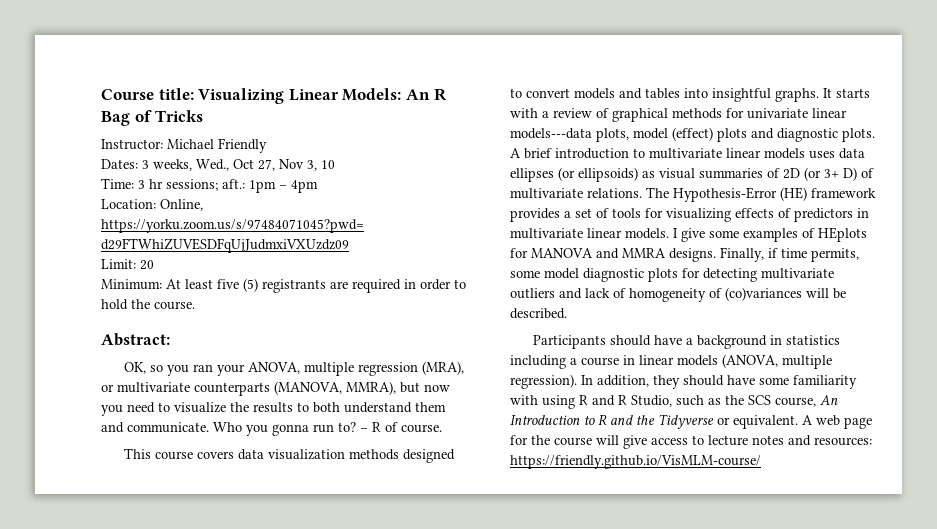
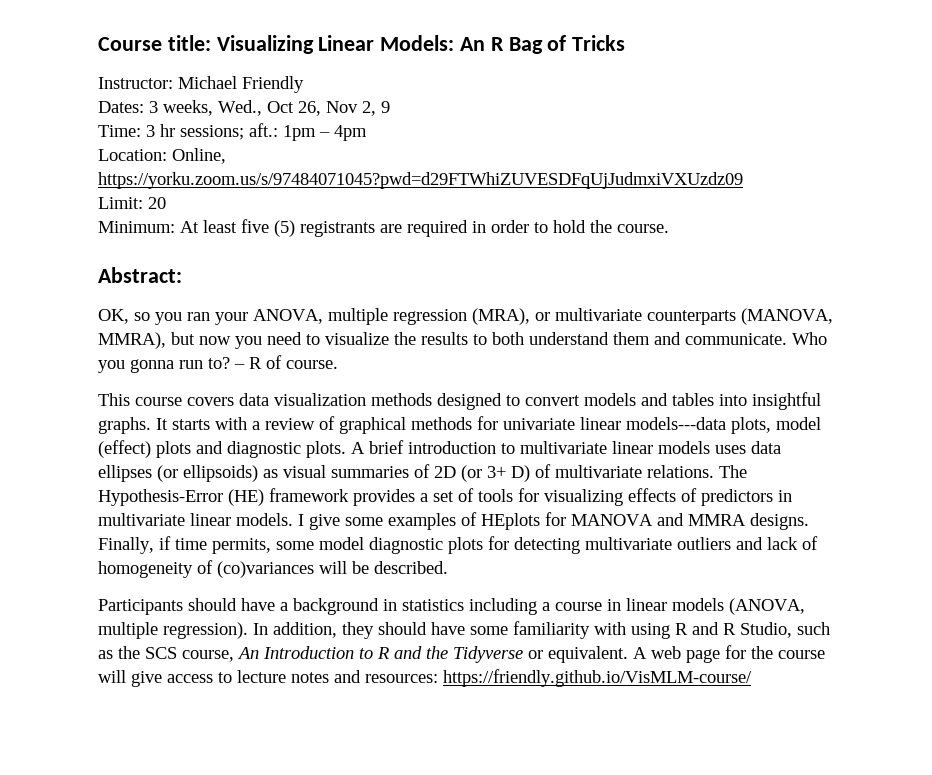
- Dates: 3 weeks, Wed., Oct 27, Nov 3, 10
+ Dates: 3 weeks, Wed., Oct 26, Nov 2, 9

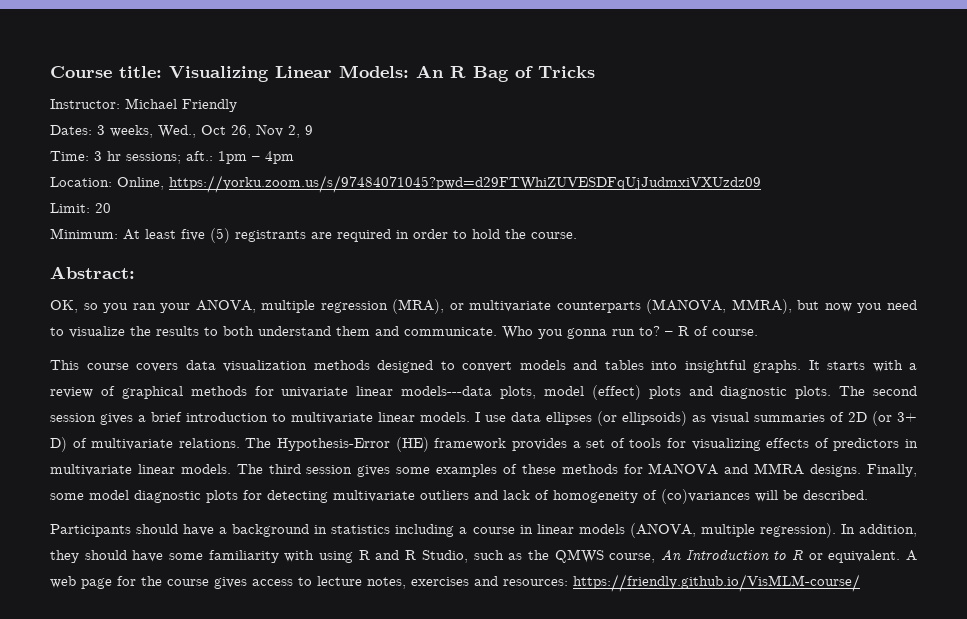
- A brief introduction to multivariate linear models uses data ellipses (or ellipsoids) as visual summaries of 2D (or 3+ D) of multivariate relations.
+ The second session gives a brief introduction to multivariate linear models. I use data ellipses (or ellipsoids) as visual summaries of 2D (or 3+ D) of multivariate relations.
- I give some examples of HEplots for MANOVA and MMRA designs.
+ The third session gives some examples of these methods for MANOVA and MMRA designs.
- Finally, if time permits, some model diagnostic plots for detecting multivariate outliers and lack of homogeneity of (co)variances will be described.
+ Finally, some model diagnostic plots for detecting multivariate outliers and lack of homogeneity of (co)variances will be described.
- In addition, they should have some familiarity with using R and R Studio, such as the SCS course, An Introduction to R and the Tidyverse or equivalent.
+ In addition, they should have some familiarity with using R and R Studio, such as the QMWS course, An Introduction to R or equivalent.
- A web page for the course will give access to lecture notes and resources: https://friendly.github.io/VisMLM-course/
+ A web page for the course gives access to lecture notes, exercises and resources: https://friendly.github.io/VisMLM-course/

